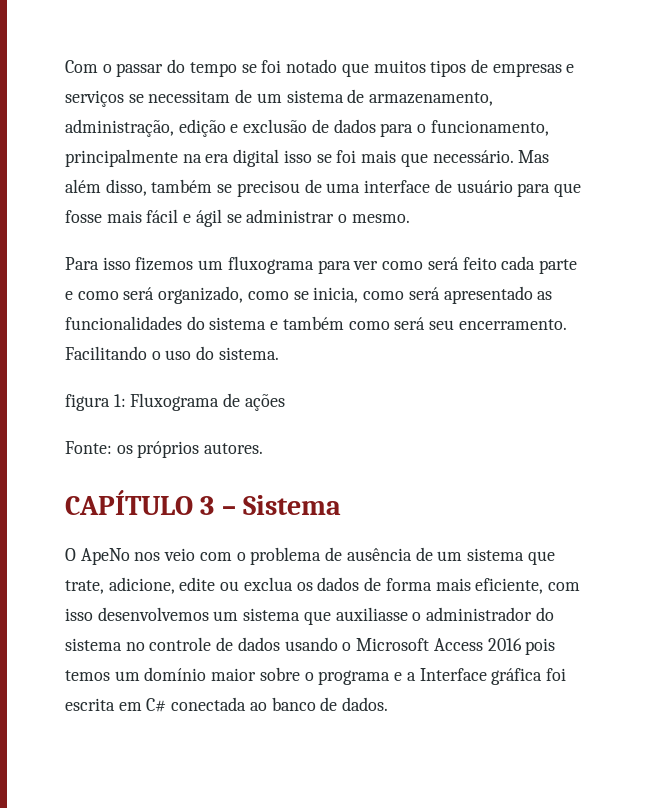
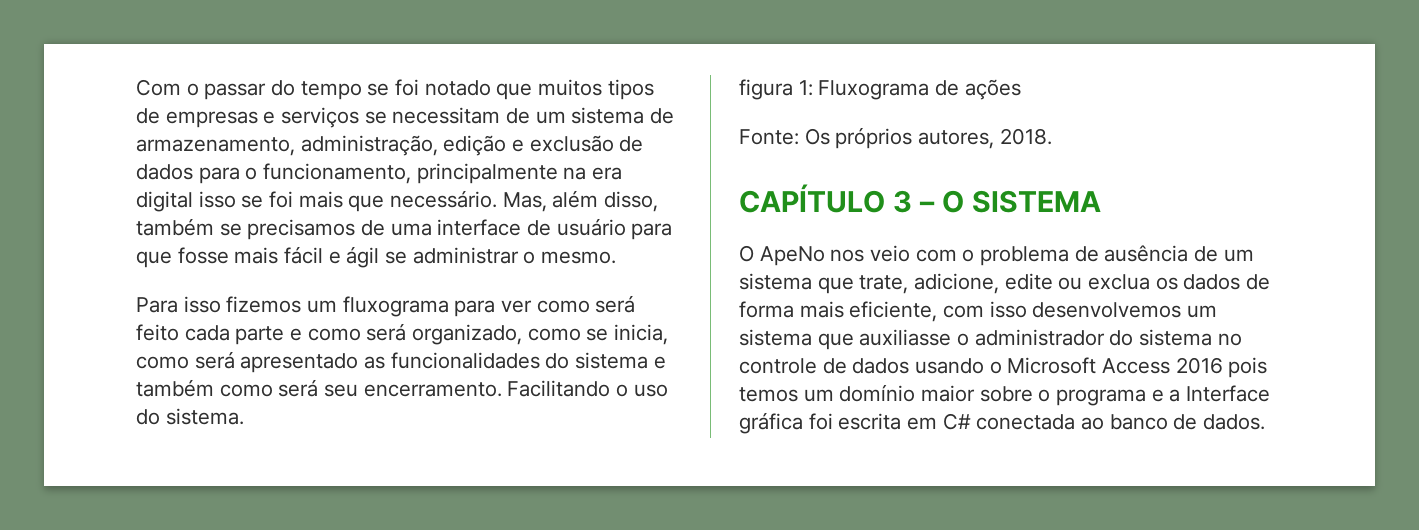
- Mas além disso, também se precisou de uma interface de usuário para que fosse mais fácil e ágil se administrar o mesmo.
+ Mas, além disso, também se precisamos de uma interface de usuário para que fosse mais fácil e ágil se administrar o mesmo.
- Fonte: os próprios autores.
+ Fonte: Os próprios autores, 2018.
- CAPÍTULO 3 – Sistema
+ CAPÍTULO 3 – O SISTEMA

